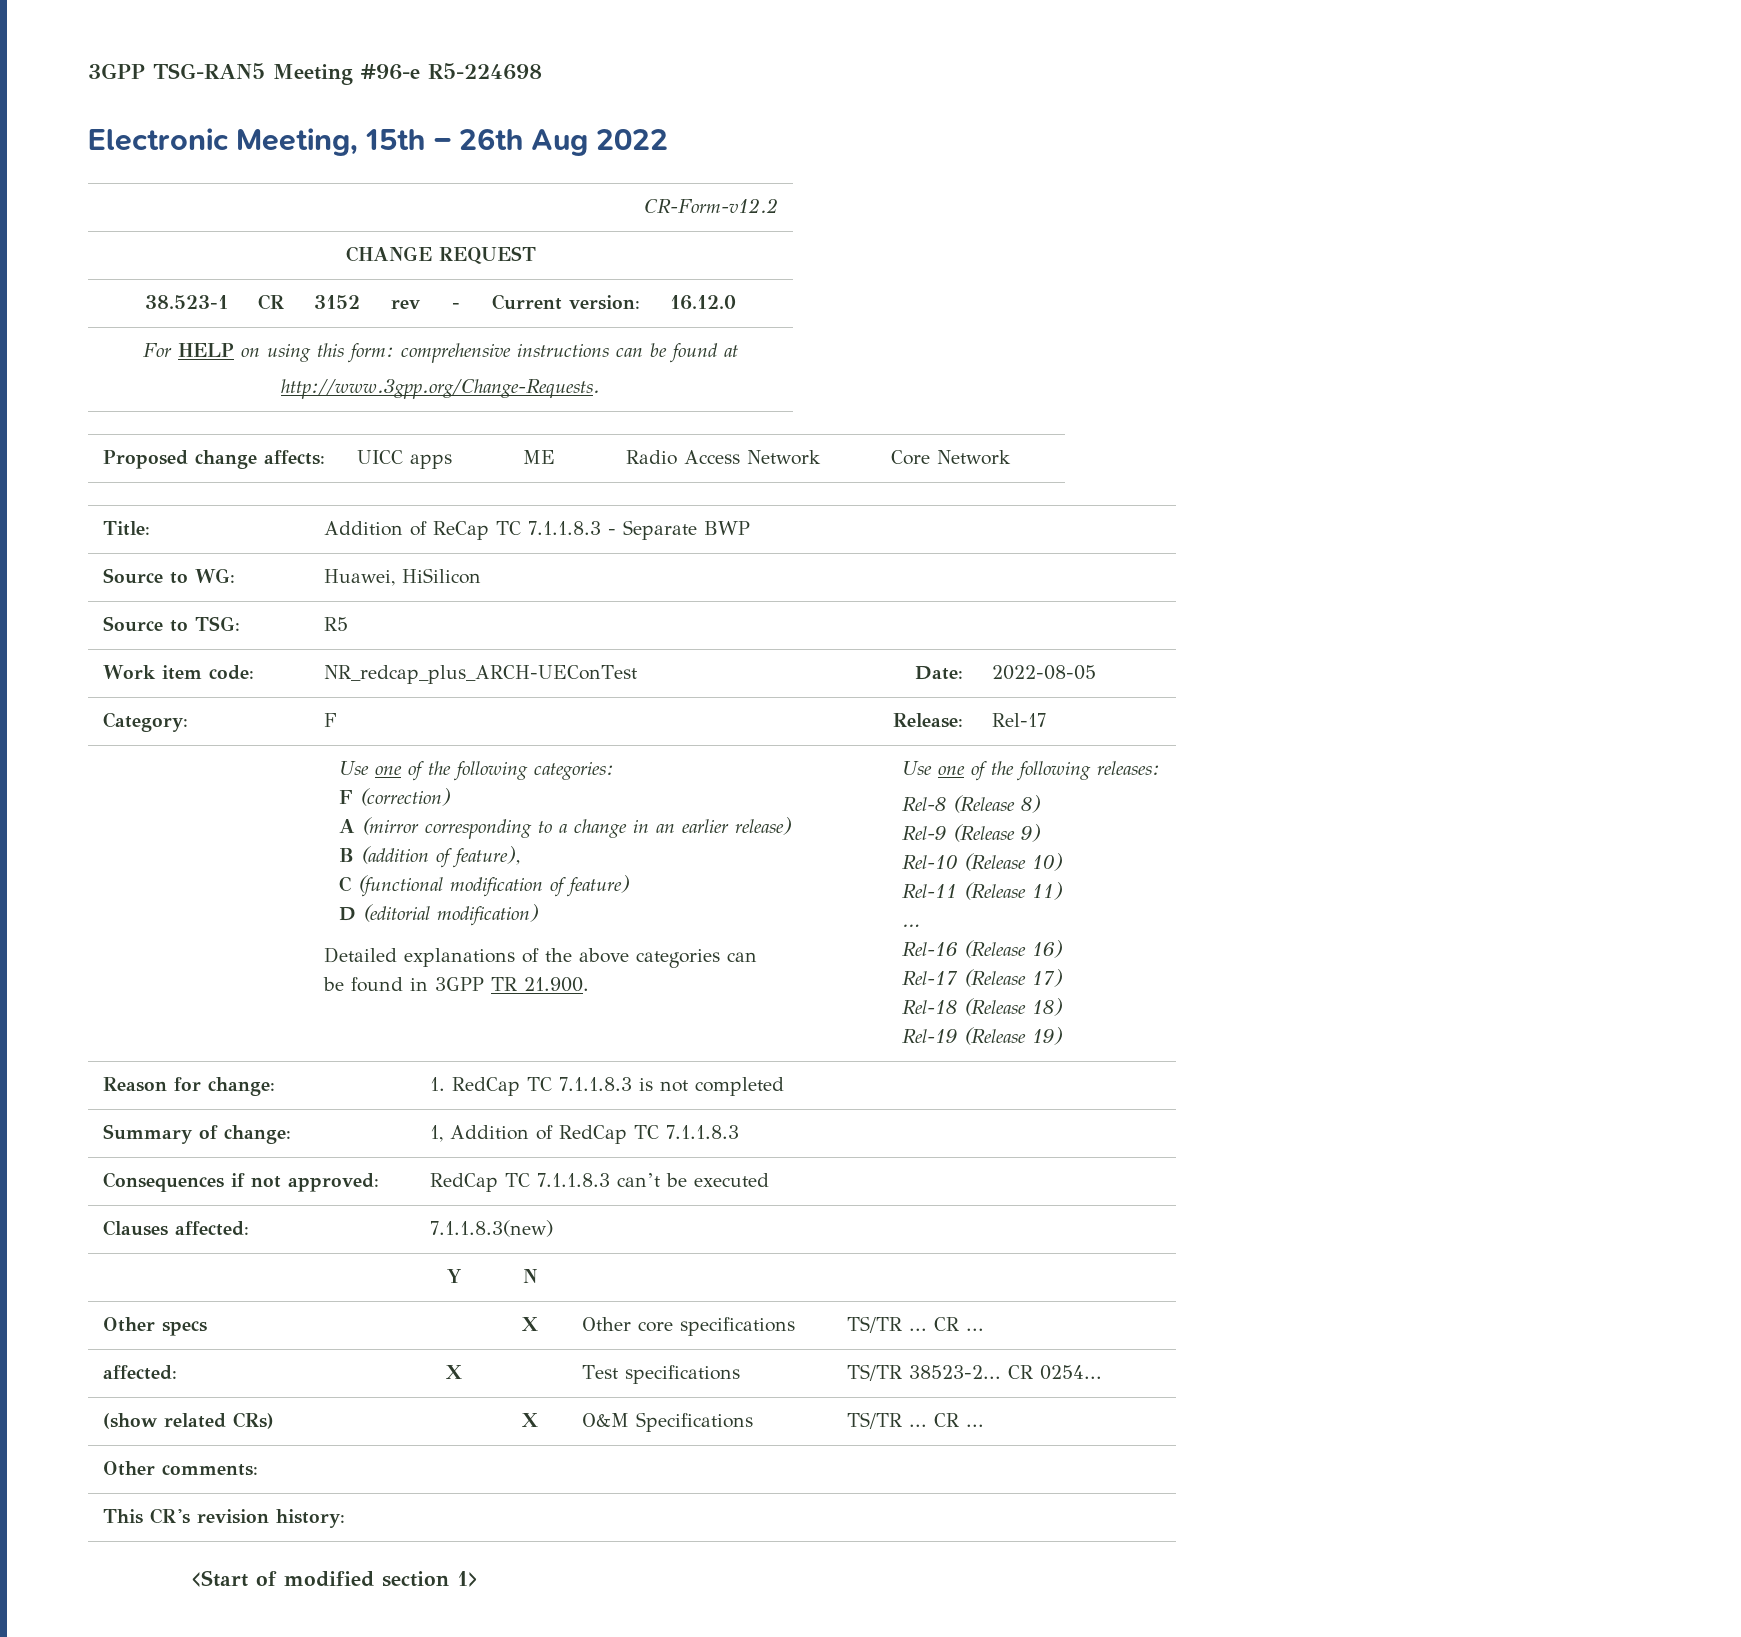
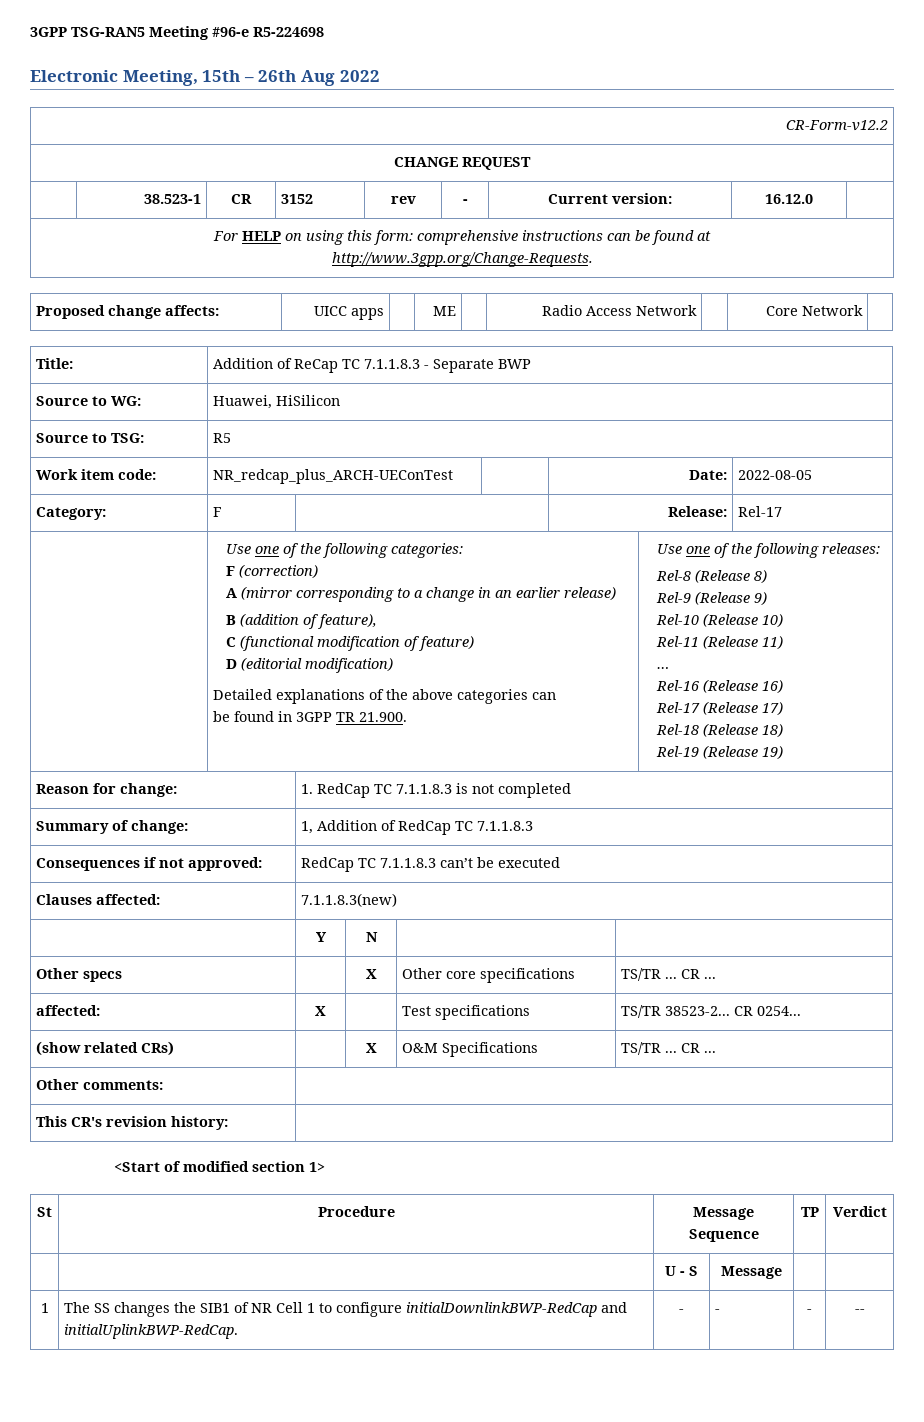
+ St | Procedure | Message Sequence | TP | Verdict
+ | | U - S | Message | |
+ 1 | The SS changes the SIB1 of NR Cell 1 to configure initialDownlinkBWP-RedCap and initialUplinkBWP-RedCap. | - | - | - | --

